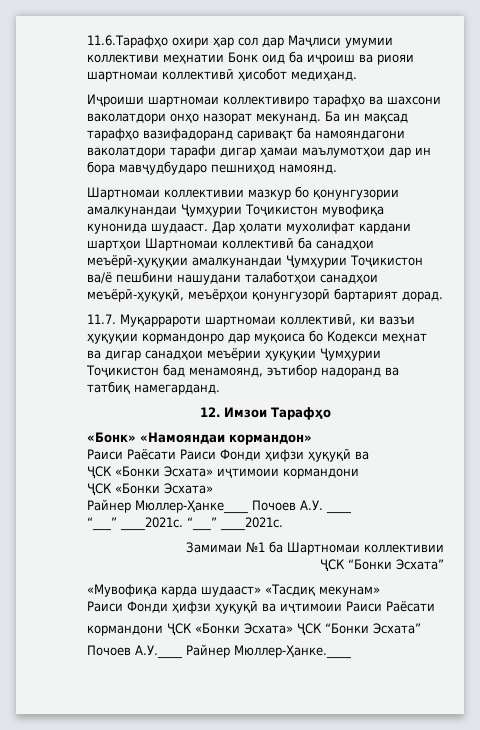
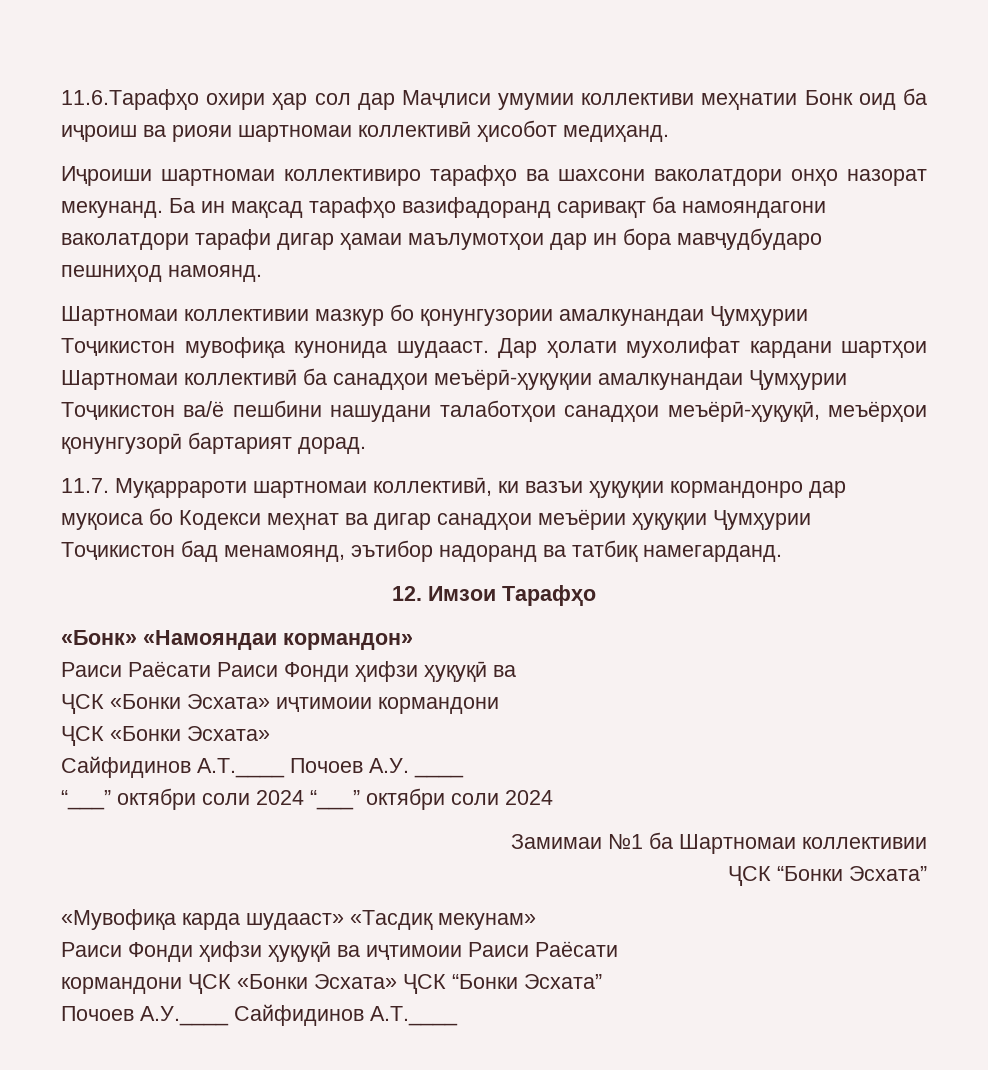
- Райнер Мюллер-Ҳанке____ Почоев А.У. ____
+ Сайфидинов А.Т.____ Почоев А.У. ____
- “___” ____2021с. “___” ____2021с.
+ “___” октябри соли 2024 “___” октябри соли 2024
- Почоев А.У.____ Райнер Мюллер-Ҳанке.____
+ Почоев А.У.____ Сайфидинов А.Т.____

